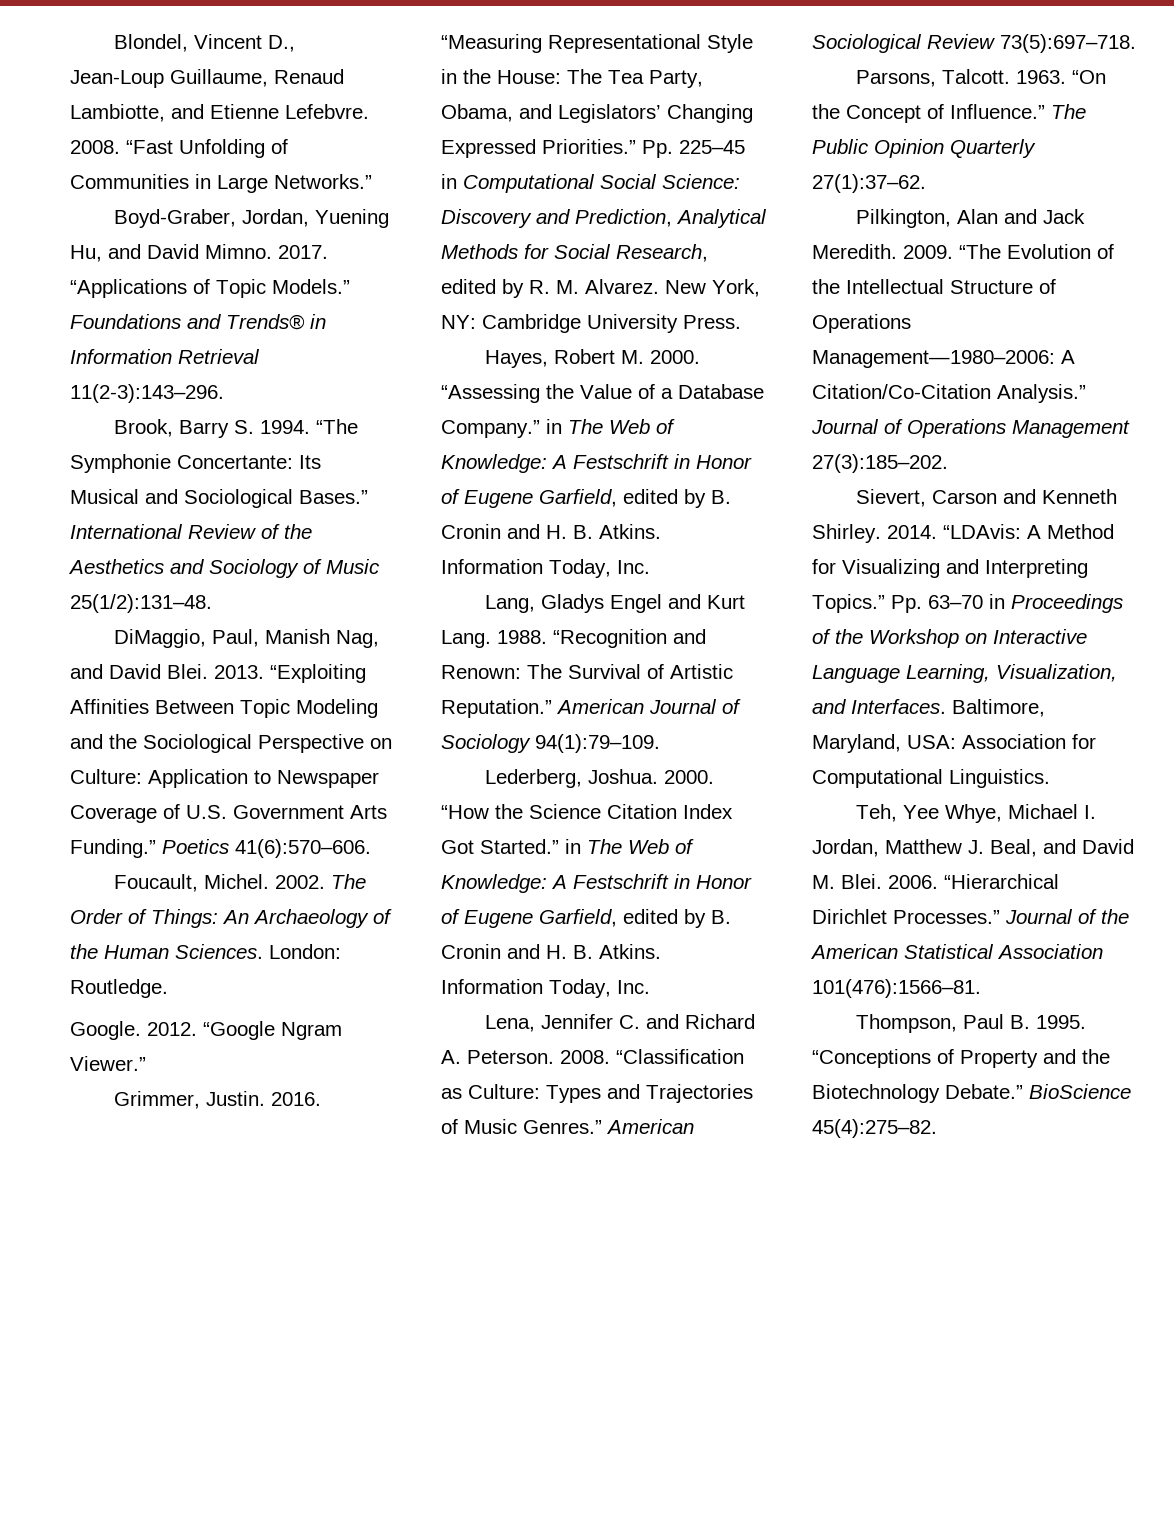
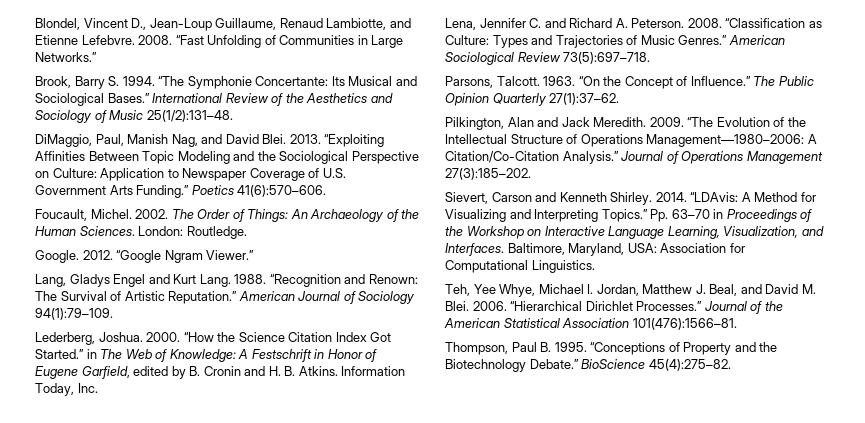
- Boyd-Graber, Jordan, Yuening Hu, and David Mimno. 2017. “Applications of Topic Models.” Foundations and Trends® in Information Retrieval 11(2-3):143–296.
- Grimmer, Justin. 2016. “Measuring Representational Style in the House: The Tea Party, Obama, and Legislators’ Changing Expressed Priorities.” Pp. 225–45 in Computational Social Science: Discovery and Prediction, Analytical Methods for Social Research, edited by R. M. Alvarez. New York, NY: Cambridge University Press.
- Hayes, Robert M. 2000. “Assessing the Value of a Database Company.” in The Web of Knowledge: A Festschrift in Honor of Eugene Garfield, edited by B. Cronin and H. B. Atkins. Information Today, Inc.

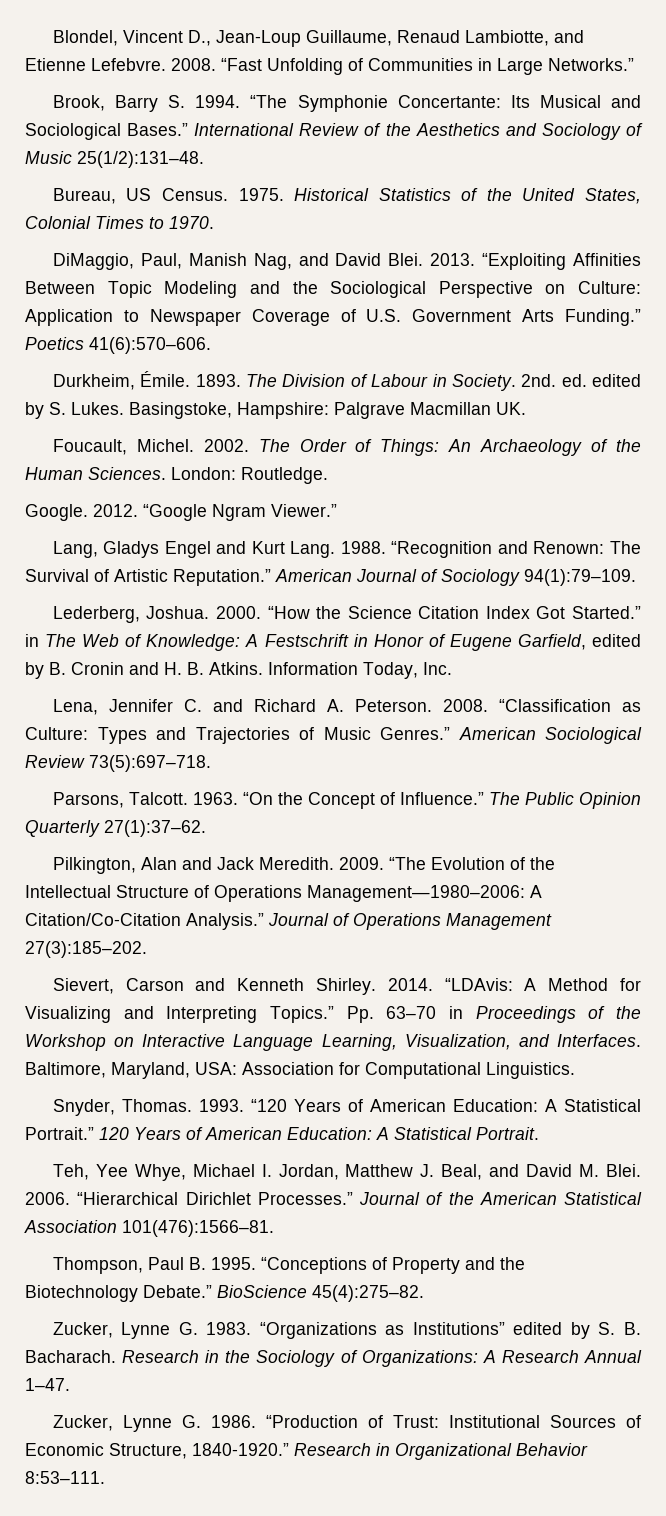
+ Bureau, US Census. 1975. Historical Statistics of the United States, Colonial Times to 1970.
+ Durkheim, Émile. 1893. The Division of Labour in Society. 2nd. ed. edited by S. Lukes. Basingstoke, Hampshire: Palgrave Macmillan UK.
+ Snyder, Thomas. 1993. “120 Years of American Education: A Statistical Portrait.” 120 Years of American Education: A Statistical Portrait.
+ Zucker, Lynne G. 1983. “Organizations as Institutions” edited by S. B. Bacharach. Research in the Sociology of Organizations: A Research Annual 1–47.
+ Zucker, Lynne G. 1986. “Production of Trust: Institutional Sources of Economic Structure, 1840-1920.” Research in Organizational Behavior 8:53–111.

